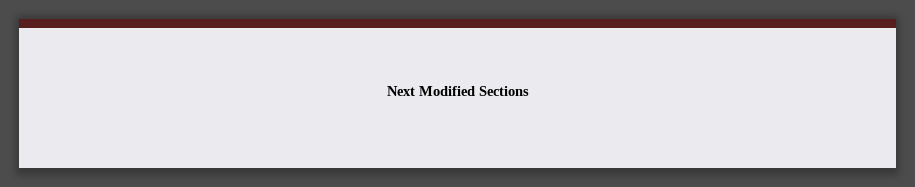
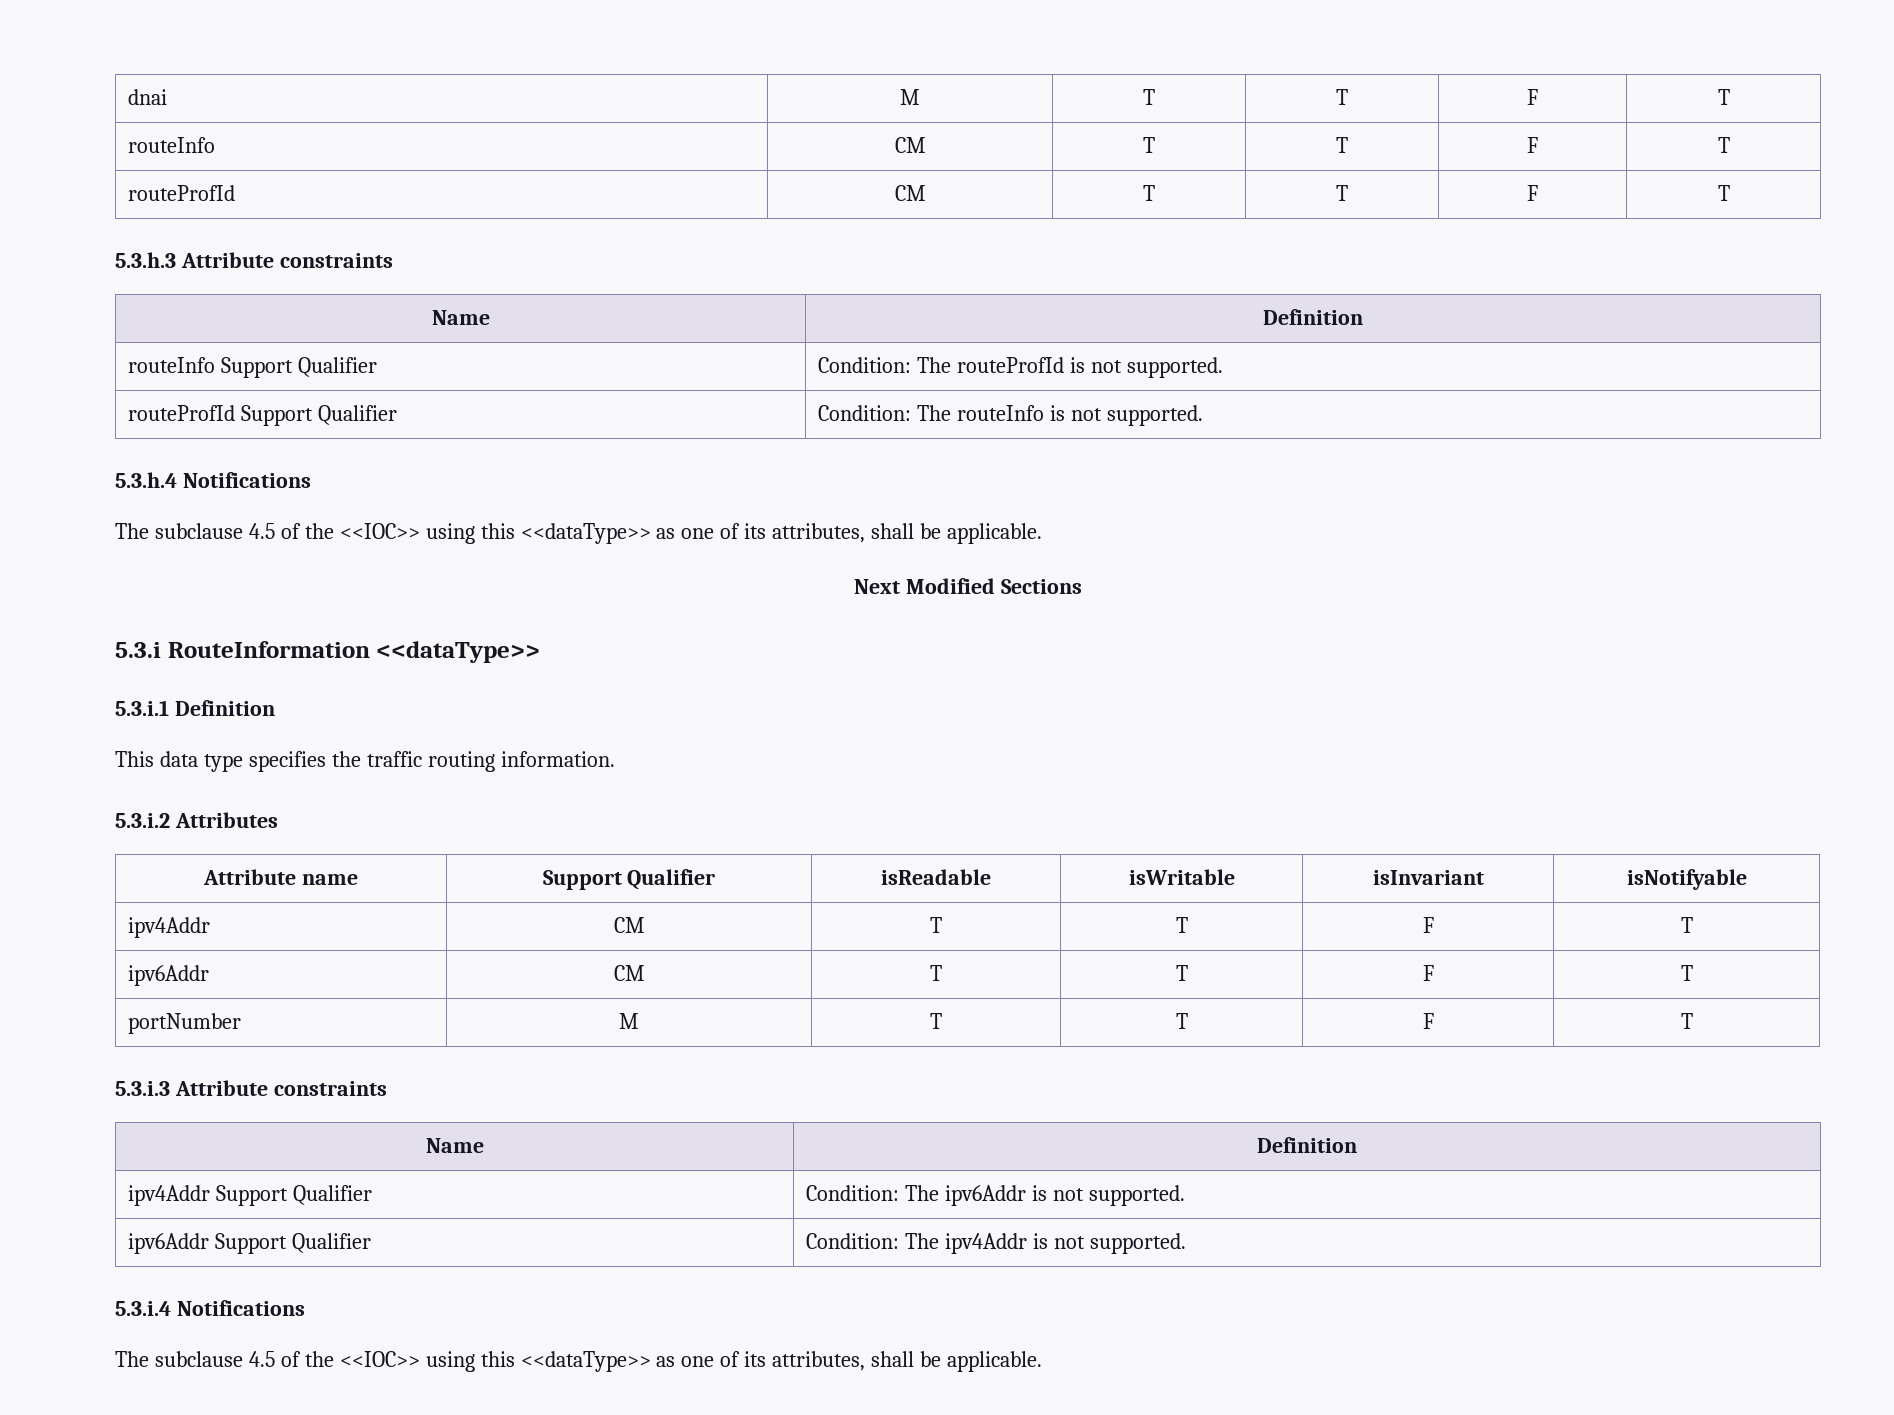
+ dnai | M | T | T | F | T
+ routeInfo | CM | T | T | F | T
+ routeProfId | CM | T | T | F | T
+ 5.3.h.3 Attribute constraints
+ Name | Definition
+ routeInfo Support Qualifier | Condition: The routeProfId is not supported.
+ routeProfId Support Qualifier | Condition: The routeInfo is not supported.
+ 5.3.h.4 Notifications
+ The subclause 4.5 of the <<IOC>> using this <<dataType>> as one of its attributes, shall be applicable.
  Next Modified Sections
+ 5.3.i RouteInformation <<dataType>>
+ 5.3.i.1 Definition
+ This data type specifies the traffic routing information.
+ 5.3.i.2 Attributes
+ Attribute name | Support Qualifier | isReadable | isWritable | isInvariant | isNotifyable
+ ipv4Addr | CM | T | T | F | T
+ ipv6Addr | CM | T | T | F | T
+ portNumber | M | T | T | F | T
+ 5.3.i.3 Attribute constraints
+ Name | Definition
+ ipv4Addr Support Qualifier | Condition: The ipv6Addr is not supported.
+ ipv6Addr Support Qualifier | Condition: The ipv4Addr is not supported.
+ 5.3.i.4 Notifications
+ The subclause 4.5 of the <<IOC>> using this <<dataType>> as one of its attributes, shall be applicable.

